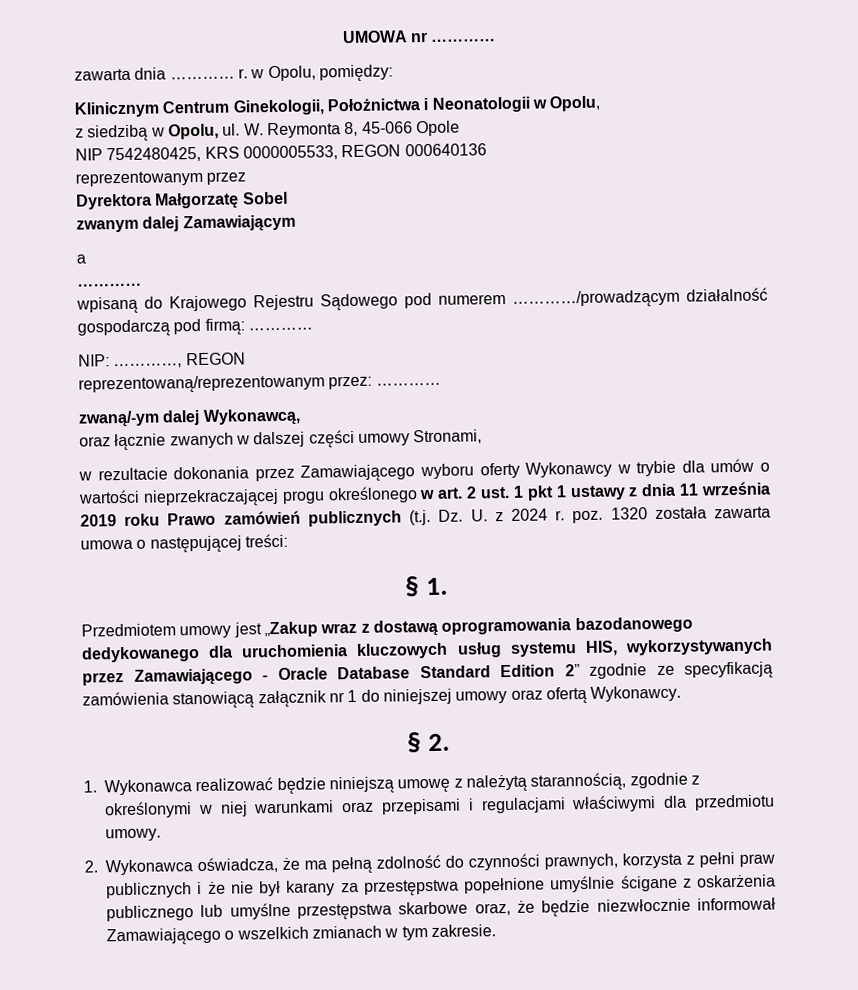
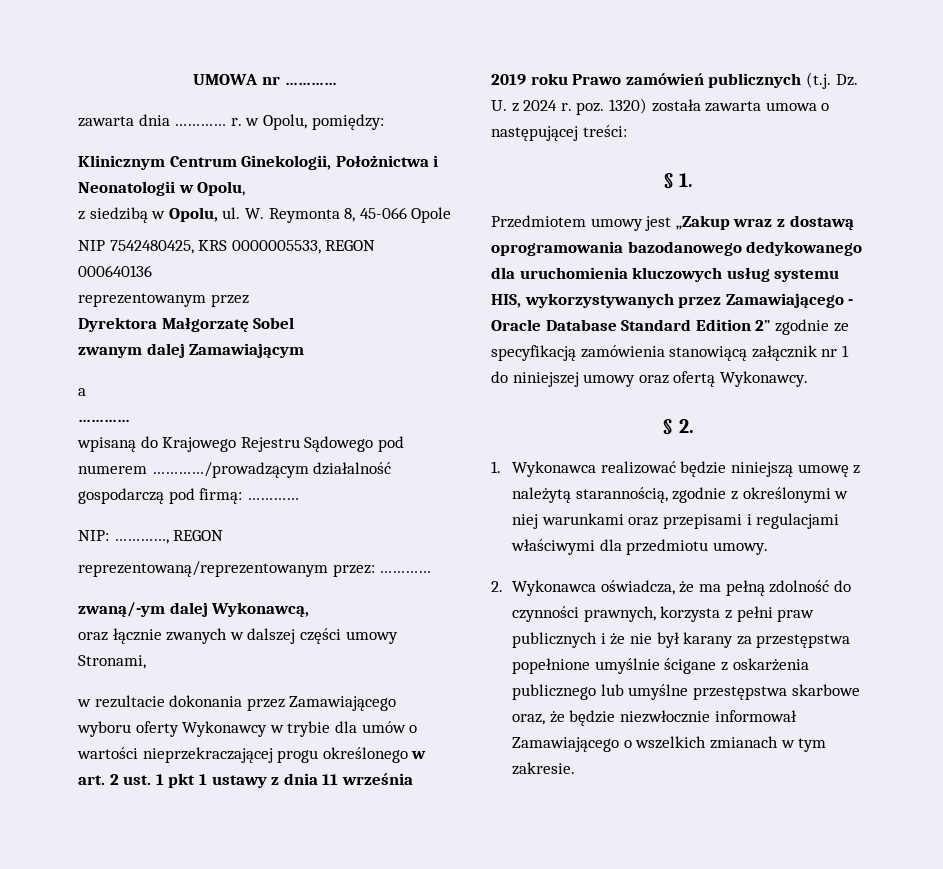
- w rezultacie dokonania przez Zamawiającego wyboru oferty Wykonawcy w trybie dla umów o wartości nieprzekraczającej progu określonego w art. 2 ust. 1 pkt 1 ustawy z dnia 11 września 2019 roku Prawo zamówień publicznych (t.j. Dz. U. z 2024 r. poz. 1320 została zawarta umowa o następującej treści:
+ w rezultacie dokonania przez Zamawiającego wyboru oferty Wykonawcy w trybie dla umów o wartości nieprzekraczającej progu określonego w art. 2 ust. 1 pkt 1 ustawy z dnia 11 września 2019 roku Prawo zamówień publicznych (t.j. Dz. U. z 2024 r. poz. 1320) została zawarta umowa o następującej treści:

